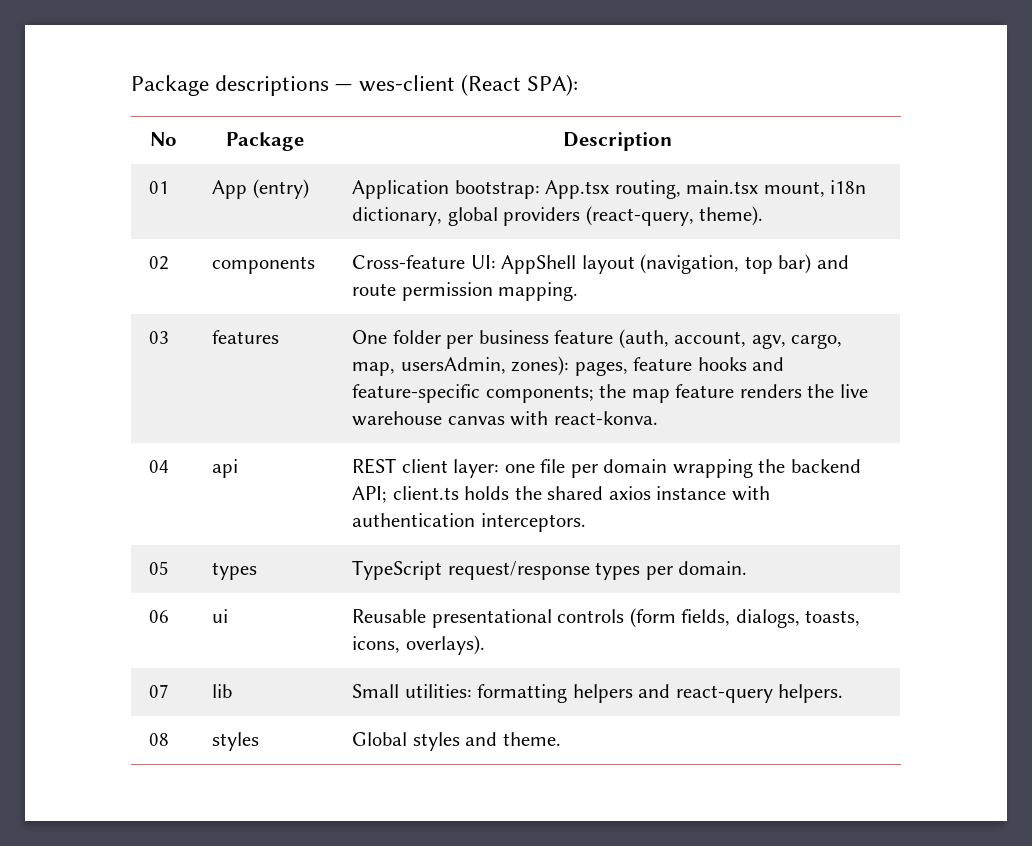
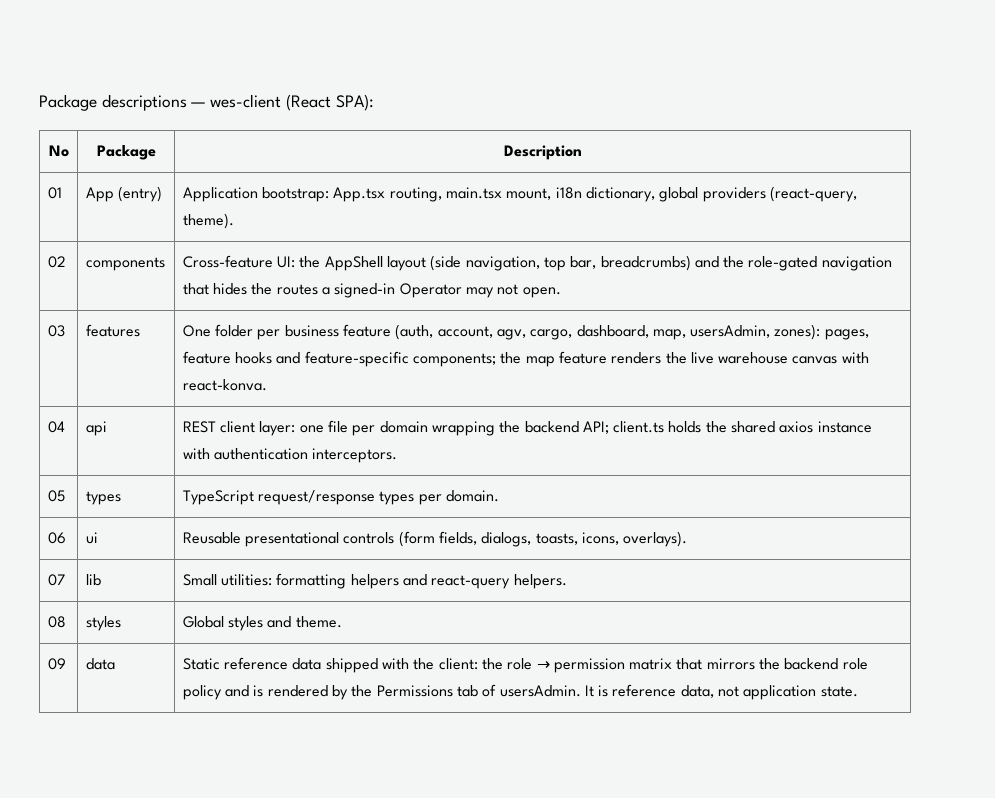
- 02 | components | Cross-feature UI: AppShell layout (navigation, top bar) and route permission mapping.
+ 02 | components | Cross-feature UI: the AppShell layout (side navigation, top bar, breadcrumbs) and the role-gated navigation that hides the routes a signed-in Operator may not open.
- 03 | features | One folder per business feature (auth, account, agv, cargo, map, usersAdmin, zones): pages, feature hooks and feature-specific components; the map feature renders the live warehouse canvas with react-konva.
+ 03 | features | One folder per business feature (auth, account, agv, cargo, dashboard, map, usersAdmin, zones): pages, feature hooks and feature-specific components; the map feature renders the live warehouse canvas with react-konva.
+ 09 | data | Static reference data shipped with the client: the role → permission matrix that mirrors the backend role policy and is rendered by the Permissions tab of usersAdmin. It is reference data, not application state.

